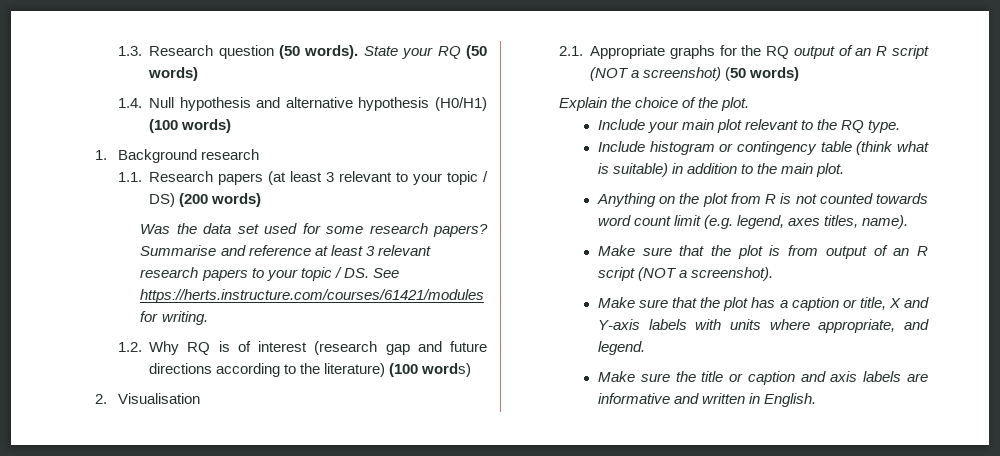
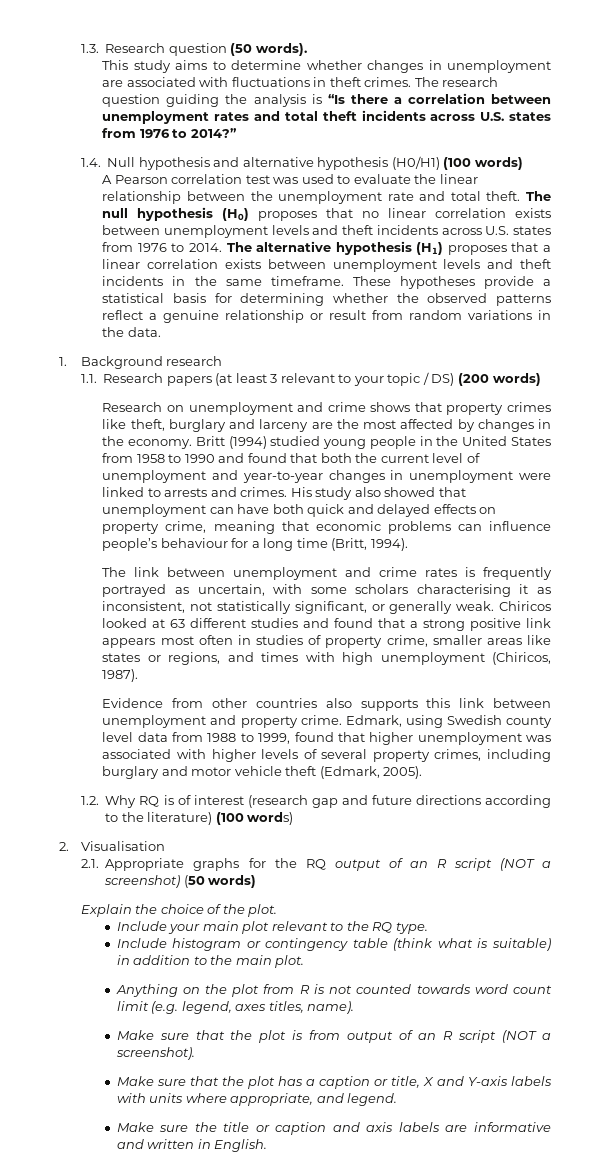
- 1.3. Research question (50 words). State your RQ (50 words)
+ 1.3. Research question (50 words).
+ This study aims to determine whether changes in unemployment are associated with fluctuations in theft crimes. The research question guiding the analysis is “Is there a correlation between unemployment rates and total theft incidents across U.S. states from 1976 to 2014?”
+ A Pearson correlation test was used to evaluate the linear relationship between the unemployment rate and total theft. The null hypothesis (H₀) proposes that no linear correlation exists between unemployment levels and theft incidents across U.S. states from 1976 to 2014. The alternative hypothesis (H₁) proposes that a linear correlation exists between unemployment levels and theft incidents in the same timeframe. These hypotheses provide a statistical basis for determining whether the observed patterns reflect a genuine relationship or result from random variations in the data.
- Was the data set used for some research papers? Summarise and reference at least 3 relevant research papers to your topic / DS. See https://herts.instructure.com/courses/61421/modules for writing.
+ Research on unemployment and crime shows that property crimes like theft, burglary and larceny are the most affected by changes in the economy. Britt (1994) studied young people in the United States from 1958 to 1990 and found that both the current level of unemployment and year-to-year changes in unemployment were linked to arrests and crimes. His study also showed that unemployment can have both quick and delayed effects on property crime, meaning that economic problems can influence people’s behaviour for a long time (Britt, 1994).
+ The link between unemployment and crime rates is frequently portrayed as uncertain, with some scholars characterising it as inconsistent, not statistically significant, or generally weak. Chiricos looked at 63 different studies and found that a strong positive link appears most often in studies of property crime, smaller areas like states or regions, and times with high unemployment (Chiricos, 1987).
+ Evidence from other countries also supports this link between unemployment and property crime. Edmark, using Swedish county level data from 1988 to 1999, found that higher unemployment was associated with higher levels of several property crimes, including burglary and motor vehicle theft (Edmark, 2005).

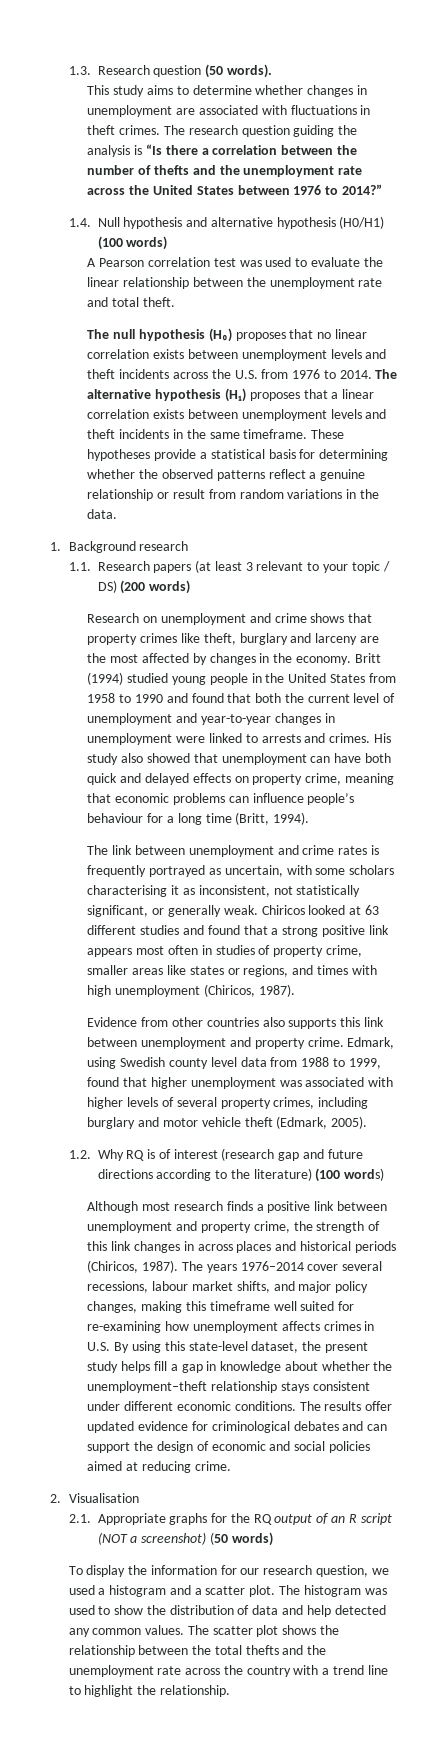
- The research question guiding the analysis is “Is there a correlation between unemployment rates and total theft incidents across U.S. states from 1976 to 2014?”
+ The research question guiding the analysis is “Is there a correlation between the number of thefts and the unemployment rate across the United States between 1976 to 2014?”
- A Pearson correlation test was used to evaluate the linear relationship between the unemployment rate and total theft. The null hypothesis (H₀) proposes that no linear correlation exists between unemployment levels and theft incidents across U.S. states from 1976 to 2014.
+ A Pearson correlation test was used to evaluate the linear relationship between the unemployment rate and total theft.
+ The null hypothesis (H₀) proposes that no linear correlation exists between unemployment levels and theft incidents across the U.S. from 1976 to 2014.
+ Although most research finds a positive link between unemployment and property crime, the strength of this link changes in across places and historical periods (Chiricos, 1987). The years 1976–2014 cover several recessions, labour market shifts, and major policy changes, making this timeframe well suited for re-examining how unemployment affects crimes in U.S. By using this state-level dataset, the present study helps fill a gap in knowledge about whether the unemployment–theft relationship stays consistent under different economic conditions. The results offer updated evidence for criminological debates and can support the design of economic and social policies aimed at reducing crime.
- Explain the choice of the plot.
- Include your main plot relevant to the RQ type.
- Include histogram or contingency table (think what is suitable) in addition to the main plot.
- Anything on the plot from R is not counted towards word count limit (e.g. legend, axes titles, name).
- Make sure that the plot is from output of an R script (NOT a screenshot).
- Make sure that the plot has a caption or title, X and Y-axis labels with units where appropriate, and legend.
- Make sure the title or caption and axis labels are informative and written in English.
+ To display the information for our research question, we used a histogram and a scatter plot. The histogram was used to show the distribution of data and help detected any common values. The scatter plot shows the relationship between the total thefts and the unemployment rate across the country with a trend line to highlight the relationship.

